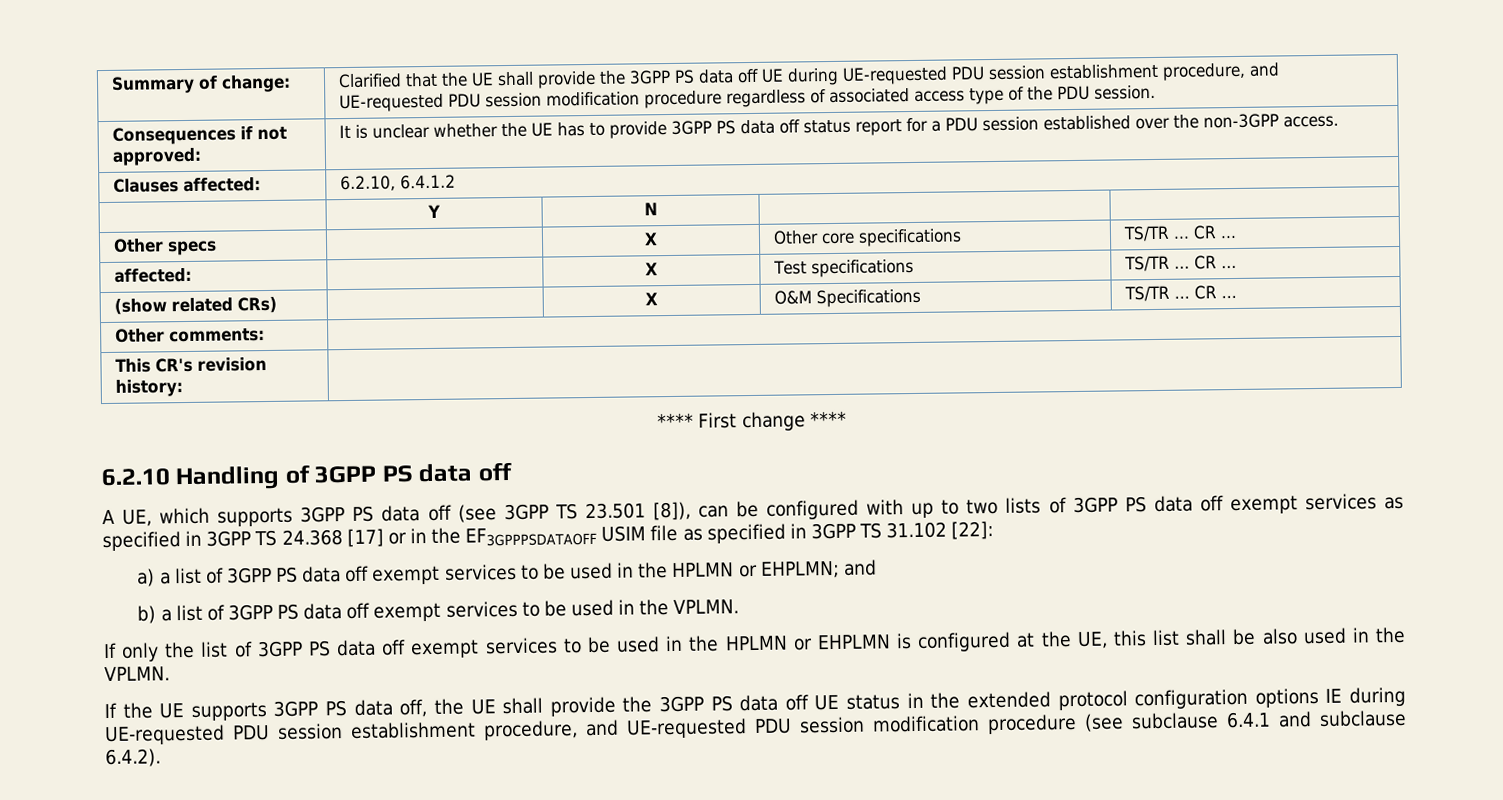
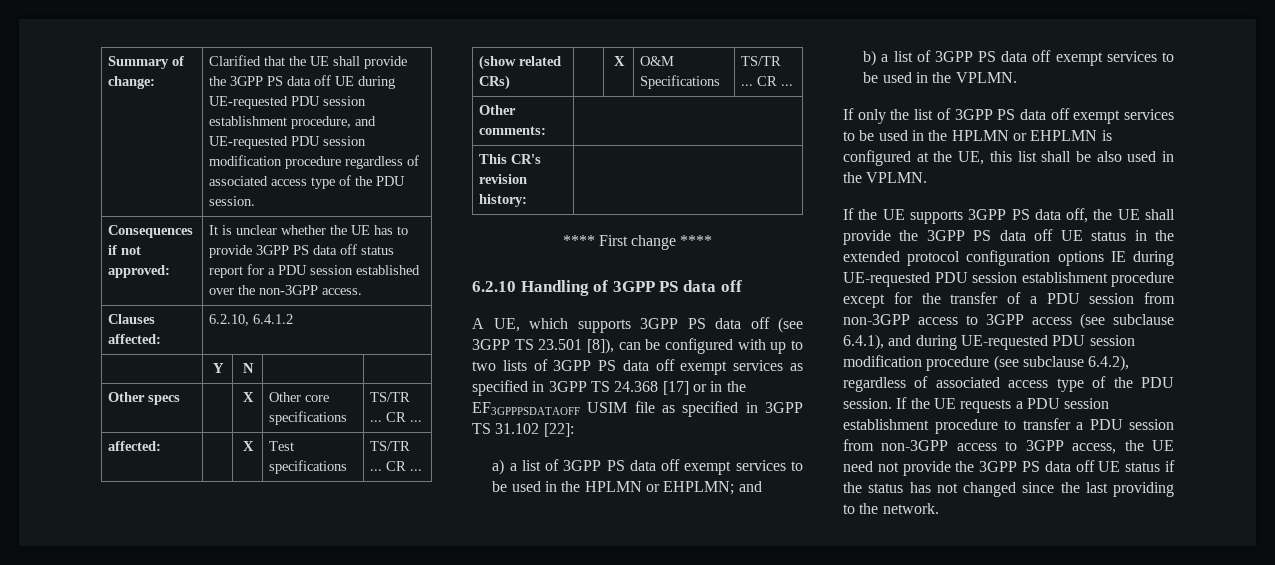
- If the UE supports 3GPP PS data off, the UE shall provide the 3GPP PS data off UE status in the extended protocol configuration options IE during UE-requested PDU session establishment procedure, and UE-requested PDU session modification procedure (see subclause 6.4.1 and subclause 6.4.2).
+ If the UE supports 3GPP PS data off, the UE shall provide the 3GPP PS data off UE status in the extended protocol configuration options IE during UE-requested PDU session establishment procedure except for the transfer of a PDU session from non-3GPP access to 3GPP access (see subclause 6.4.1), and during UE-requested PDU session modification procedure (see subclause 6.4.2), regardless of associated access type of the PDU session. If the UE requests a PDU session establishment procedure to transfer a PDU session from non-3GPP access to 3GPP access, the UE need not provide the 3GPP PS data off UE status if the status has not changed since the last providing to the network.

